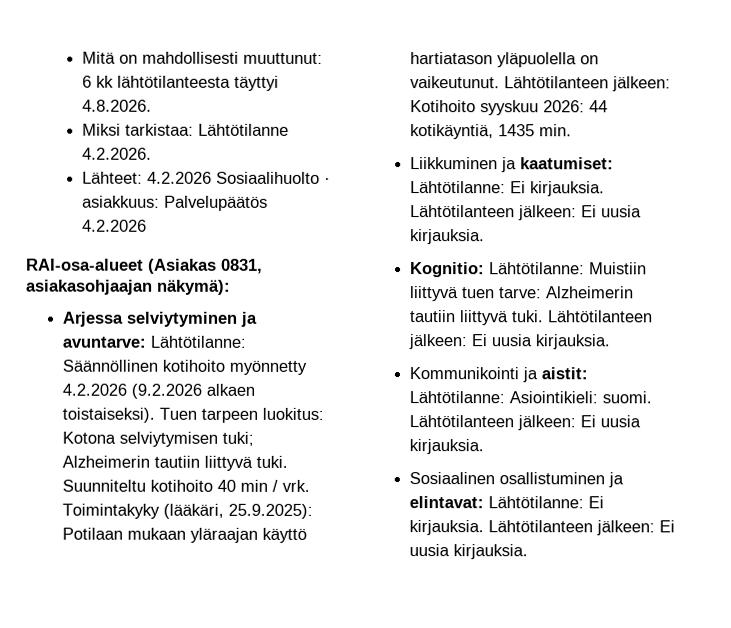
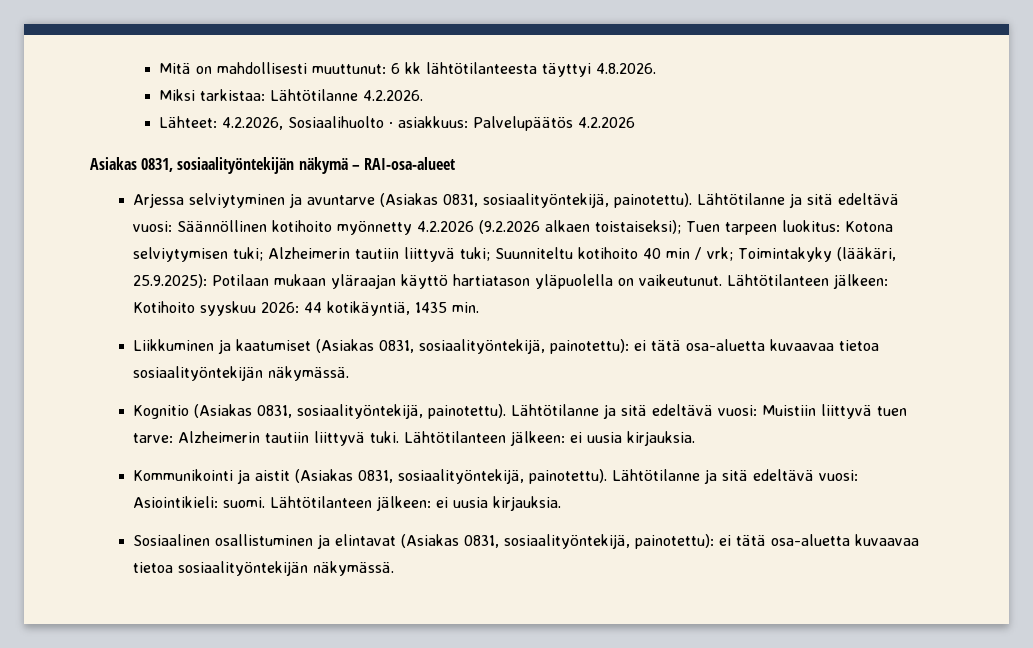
- Lähteet: 4.2.2026 Sosiaalihuolto · asiakkuus: Palvelupäätös 4.2.2026
+ Lähteet: 4.2.2026, Sosiaalihuolto · asiakkuus: Palvelupäätös 4.2.2026
- RAI-osa-alueet (Asiakas 0831, asiakasohjaajan näkymä):
- Arjessa selviytyminen ja avuntarve: Lähtötilanne: Säännöllinen kotihoito myönnetty 4.2.2026 (9.2.2026 alkaen toistaiseksi). Tuen tarpeen luokitus: Kotona selviytymisen tuki; Alzheimerin tautiin liittyvä tuki. Suunniteltu kotihoito 40 min / vrk. Toimintakyky (lääkäri, 25.9.2025): Potilaan mukaan yläraajan käyttö hartiatason yläpuolella on vaikeutunut.
+ Asiakas 0831, sosiaalityöntekijän näkymä – RAI-osa-alueet
+ Arjessa selviytyminen ja avuntarve (Asiakas 0831, sosiaalityöntekijä, painotettu). Lähtötilanne ja sitä edeltävä vuosi: Säännöllinen kotihoito myönnetty 4.2.2026 (9.2.2026 alkaen toistaiseksi); Tuen tarpeen luokitus: Kotona selviytymisen tuki; Alzheimerin tautiin liittyvä tuki; Suunniteltu kotihoito 40 min / vrk; Toimintakyky (lääkäri, 25.9.2025): Potilaan mukaan yläraajan käyttö hartiatason yläpuolella on vaikeutunut.
- Liikkuminen ja kaatumiset: Lähtötilanne: Ei kirjauksia. Lähtötilanteen jälkeen: Ei uusia kirjauksia.
- Kognitio: Lähtötilanne: Muistiin liittyvä tuen tarve: Alzheimerin tautiin liittyvä tuki. Lähtötilanteen jälkeen: Ei uusia kirjauksia.
+ Liikkuminen ja kaatumiset (Asiakas 0831, sosiaalityöntekijä, painotettu): ei tätä osa-aluetta kuvaavaa tietoa sosiaalityöntekijän näkymässä.
+ Kognitio (Asiakas 0831, sosiaalityöntekijä, painotettu). Lähtötilanne ja sitä edeltävä vuosi: Muistiin liittyvä tuen tarve: Alzheimerin tautiin liittyvä tuki. Lähtötilanteen jälkeen: ei uusia kirjauksia.
- Kommunikointi ja aistit: Lähtötilanne: Asiointikieli: suomi. Lähtötilanteen jälkeen: Ei uusia kirjauksia.
+ Kommunikointi ja aistit (Asiakas 0831, sosiaalityöntekijä, painotettu). Lähtötilanne ja sitä edeltävä vuosi: Asiointikieli: suomi. Lähtötilanteen jälkeen: ei uusia kirjauksia.
- Sosiaalinen osallistuminen ja elintavat: Lähtötilanne: Ei kirjauksia. Lähtötilanteen jälkeen: Ei uusia kirjauksia.
+ Sosiaalinen osallistuminen ja elintavat (Asiakas 0831, sosiaalityöntekijä, painotettu): ei tätä osa-aluetta kuvaavaa tietoa sosiaalityöntekijän näkymässä.

